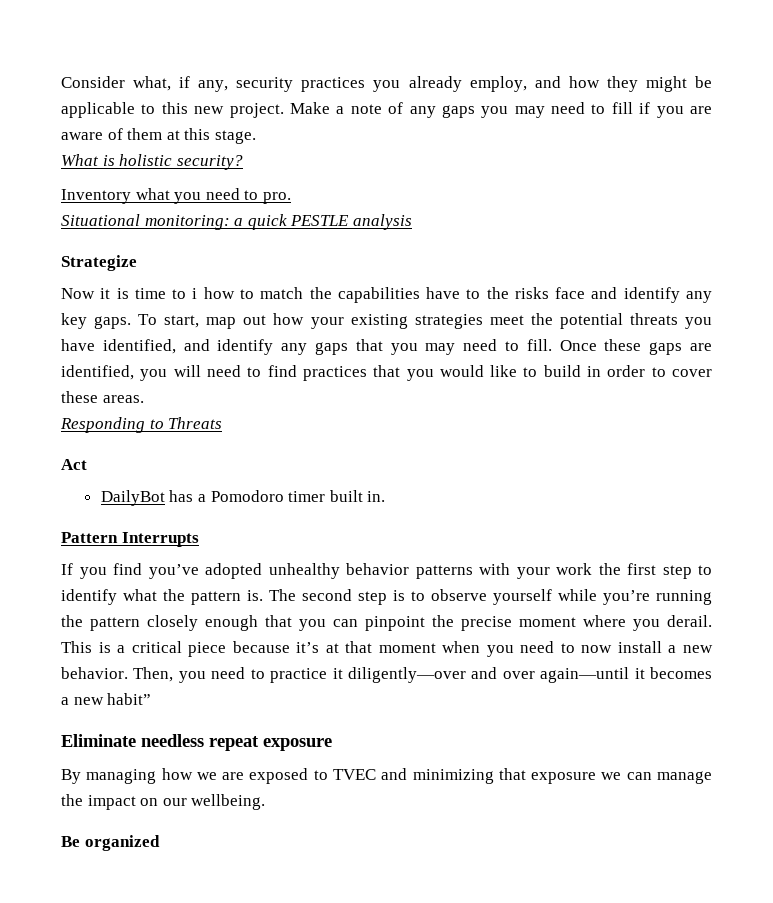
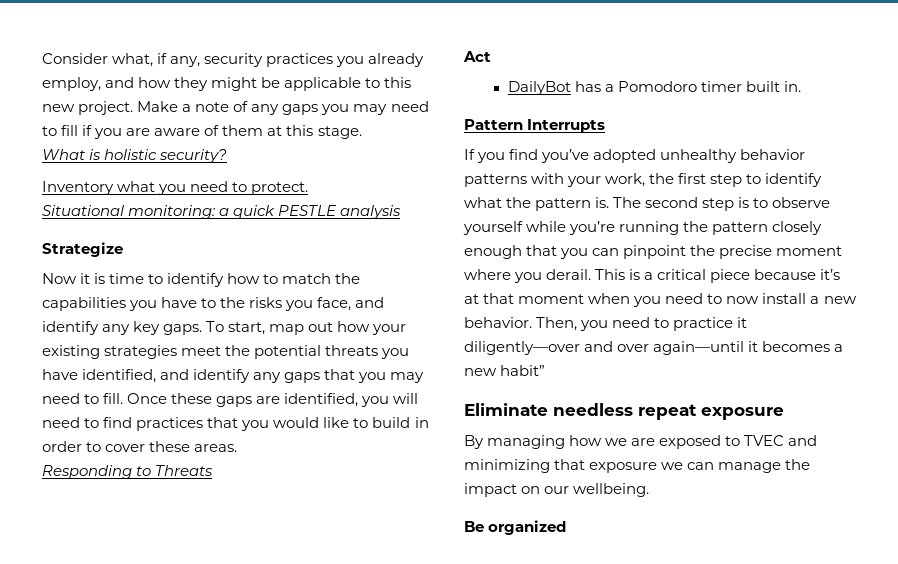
- Inventory what you need to pro.
+ Inventory what you need to protect.
- Now it is time to i how to match the capabilities have to the risks face and identify any key gaps.
+ Now it is time to identify how to match the capabilities you have to the risks you face, and identify any key gaps.
- If you find you’ve adopted unhealthy behavior patterns with your work the first step to identify what the pattern is.
+ If you find you’ve adopted unhealthy behavior patterns with your work, the first step to identify what the pattern is.

